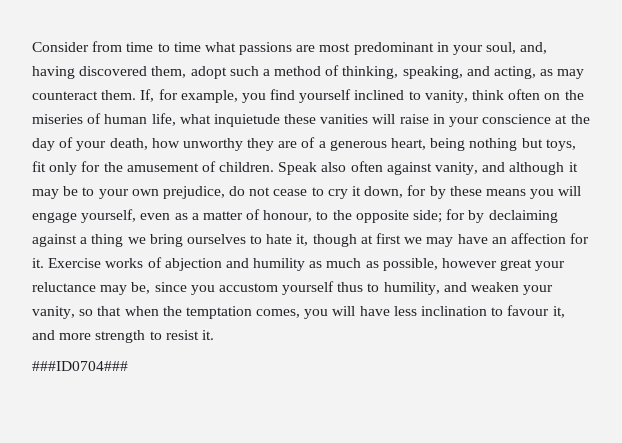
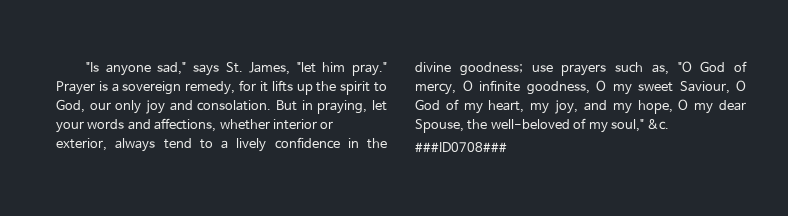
- Consider from time to time what passions are most predominant in your soul, and, having discovered them, adopt such a method of thinking, speaking, and acting, as may counteract them. If, for example, you find yourself inclined to vanity, think often on the miseries of human life, what inquietude these vanities will raise in your conscience at the day of your death, how unworthy they are of a generous heart, being nothing but toys, fit only for the amusement of children. Speak also often against vanity, and although it may be to your own prejudice, do not cease to cry it down, for by these means you will engage yourself, even as a matter of honour, to the opposite side; for by declaiming against a thing we bring ourselves to hate it, though at first we may have an affection for it. Exercise works of abjection and humility as much as possible, however great your reluctance may be, since you accustom yourself thus to humility, and weaken your vanity, so that when the temptation comes, you will have less inclination to favour it, and more strength to resist it.
- ###ID0704###
+ "Is anyone sad," says St. James, "let him pray." Prayer is a sovereign remedy, for it lifts up the spirit to God, our only joy and consolation. But in praying, let your words and affections, whether interior or exterior, always tend to a lively confidence in the divine goodness; use prayers such as, "O God of mercy, O infinite goodness, O my sweet Saviour, O God of my heart, my joy, and my hope, O my dear Spouse, the well-beloved of my soul," &c.
+ ###ID0708###

